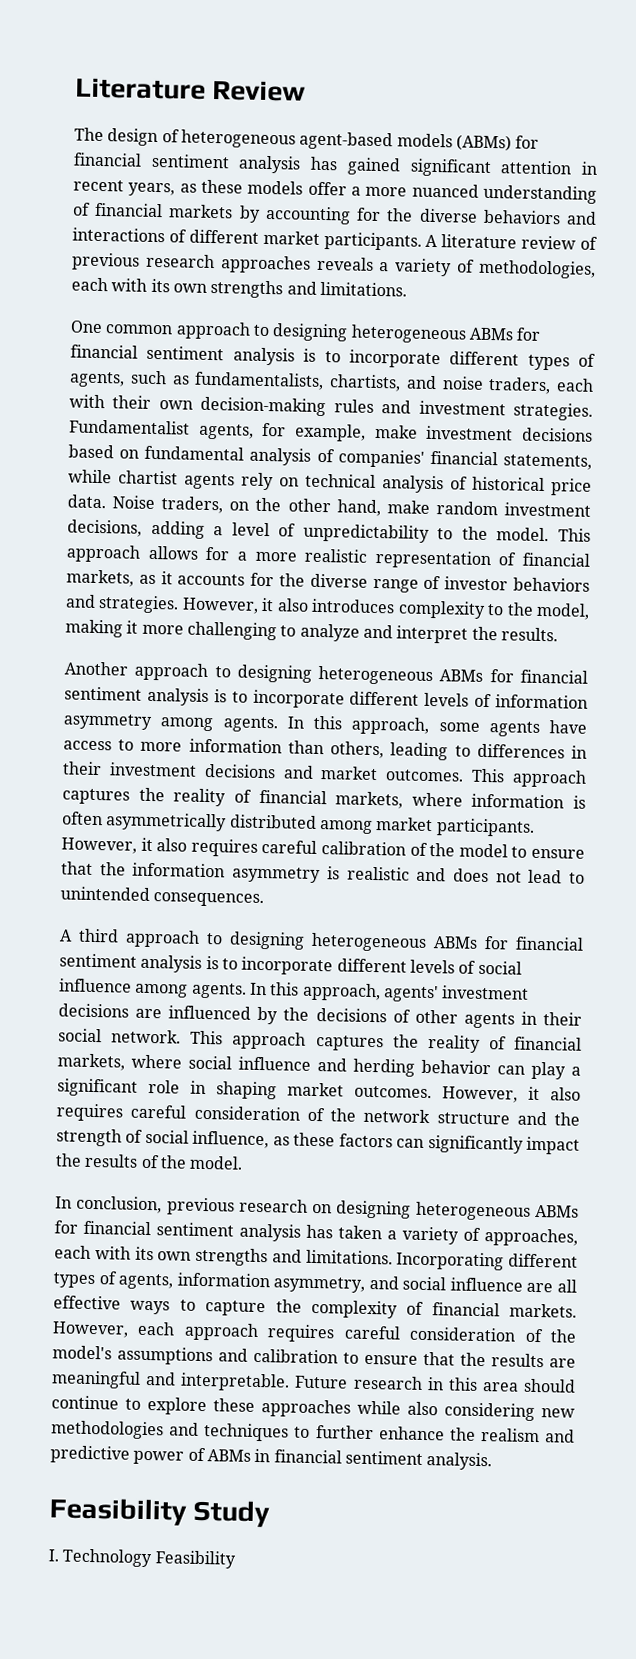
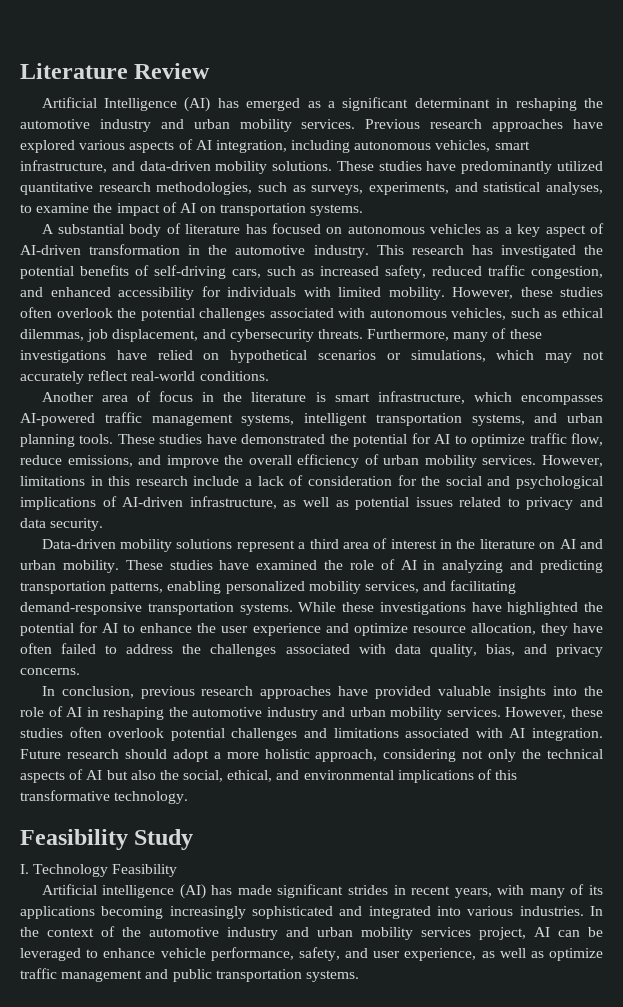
- The design of heterogeneous agent-based models (ABMs) for financial sentiment analysis has gained significant attention in recent years, as these models offer a more nuanced understanding of financial markets by accounting for the diverse behaviors and interactions of different market participants. A literature review of previous research approaches reveals a variety of methodologies, each with its own strengths and limitations.
- One common approach to designing heterogeneous ABMs for financial sentiment analysis is to incorporate different types of agents, such as fundamentalists, chartists, and noise traders, each with their own decision-making rules and investment strategies. Fundamentalist agents, for example, make investment decisions based on fundamental analysis of companies' financial statements, while chartist agents rely on technical analysis of historical price data. Noise traders, on the other hand, make random investment decisions, adding a level of unpredictability to the model. This approach allows for a more realistic representation of financial markets, as it accounts for the diverse range of investor behaviors and strategies. However, it also introduces complexity to the model, making it more challenging to analyze and interpret the results.
- Another approach to designing heterogeneous ABMs for financial sentiment analysis is to incorporate different levels of information asymmetry among agents. In this approach, some agents have access to more information than others, leading to differences in their investment decisions and market outcomes. This approach captures the reality of financial markets, where information is often asymmetrically distributed among market participants. However, it also requires careful calibration of the model to ensure that the information asymmetry is realistic and does not lead to unintended consequences.
- A third approach to designing heterogeneous ABMs for financial sentiment analysis is to incorporate different levels of social influence among agents. In this approach, agents' investment decisions are influenced by the decisions of other agents in their social network. This approach captures the reality of financial markets, where social influence and herding behavior can play a significant role in shaping market outcomes. However, it also requires careful consideration of the network structure and the strength of social influence, as these factors can significantly impact the results of the model.
- In conclusion, previous research on designing heterogeneous ABMs for financial sentiment analysis has taken a variety of approaches, each with its own strengths and limitations. Incorporating different types of agents, information asymmetry, and social influence are all effective ways to capture the complexity of financial markets. However, each approach requires careful consideration of the model's assumptions and calibration to ensure that the results are meaningful and interpretable. Future research in this area should continue to explore these approaches while also considering new methodologies and techniques to further enhance the realism and predictive power of ABMs in financial sentiment analysis.
+ Artificial Intelligence (AI) has emerged as a significant determinant in reshaping the automotive industry and urban mobility services. Previous research approaches have explored various aspects of AI integration, including autonomous vehicles, smart infrastructure, and data-driven mobility solutions. These studies have predominantly utilized quantitative research methodologies, such as surveys, experiments, and statistical analyses, to examine the impact of AI on transportation systems.
+ A substantial body of literature has focused on autonomous vehicles as a key aspect of AI-driven transformation in the automotive industry. This research has investigated the potential benefits of self-driving cars, such as increased safety, reduced traffic congestion, and enhanced accessibility for individuals with limited mobility. However, these studies often overlook the potential challenges associated with autonomous vehicles, such as ethical dilemmas, job displacement, and cybersecurity threats. Furthermore, many of these investigations have relied on hypothetical scenarios or simulations, which may not accurately reflect real-world conditions.
+ Another area of focus in the literature is smart infrastructure, which encompasses AI-powered traffic management systems, intelligent transportation systems, and urban planning tools. These studies have demonstrated the potential for AI to optimize traffic flow, reduce emissions, and improve the overall efficiency of urban mobility services. However, limitations in this research include a lack of consideration for the social and psychological implications of AI-driven infrastructure, as well as potential issues related to privacy and data security.
+ Data-driven mobility solutions represent a third area of interest in the literature on AI and urban mobility. These studies have examined the role of AI in analyzing and predicting transportation patterns, enabling personalized mobility services, and facilitating demand-responsive transportation systems. While these investigations have highlighted the potential for AI to enhance the user experience and optimize resource allocation, they have often failed to address the challenges associated with data quality, bias, and privacy concerns.
+ In conclusion, previous research approaches have provided valuable insights into the role of AI in reshaping the automotive industry and urban mobility services. However, these studies often overlook potential challenges and limitations associated with AI integration. Future research should adopt a more holistic approach, considering not only the technical aspects of AI but also the social, ethical, and environmental implications of this transformative technology.
+ Artificial intelligence (AI) has made significant strides in recent years, with many of its applications becoming increasingly sophisticated and integrated into various industries. In the context of the automotive industry and urban mobility services project, AI can be leveraged to enhance vehicle performance, safety, and user experience, as well as optimize traffic management and public transportation systems.

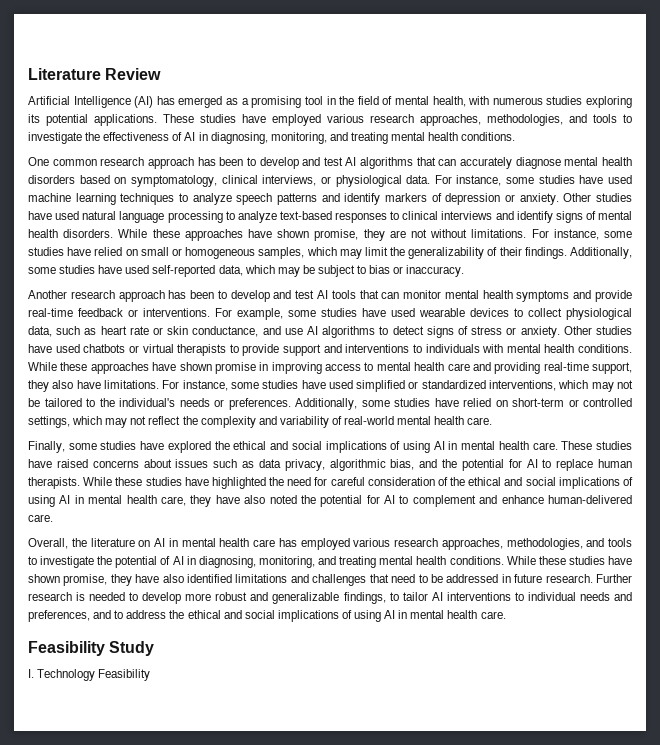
- Artificial Intelligence (AI) has emerged as a significant determinant in reshaping the automotive industry and urban mobility services. Previous research approaches have explored various aspects of AI integration, including autonomous vehicles, smart infrastructure, and data-driven mobility solutions. These studies have predominantly utilized quantitative research methodologies, such as surveys, experiments, and statistical analyses, to examine the impact of AI on transportation systems.
- A substantial body of literature has focused on autonomous vehicles as a key aspect of AI-driven transformation in the automotive industry. This research has investigated the potential benefits of self-driving cars, such as increased safety, reduced traffic congestion, and enhanced accessibility for individuals with limited mobility. However, these studies often overlook the potential challenges associated with autonomous vehicles, such as ethical dilemmas, job displacement, and cybersecurity threats. Furthermore, many of these investigations have relied on hypothetical scenarios or simulations, which may not accurately reflect real-world conditions.
- Another area of focus in the literature is smart infrastructure, which encompasses AI-powered traffic management systems, intelligent transportation systems, and urban planning tools. These studies have demonstrated the potential for AI to optimize traffic flow, reduce emissions, and improve the overall efficiency of urban mobility services. However, limitations in this research include a lack of consideration for the social and psychological implications of AI-driven infrastructure, as well as potential issues related to privacy and data security.
- Data-driven mobility solutions represent a third area of interest in the literature on AI and urban mobility. These studies have examined the role of AI in analyzing and predicting transportation patterns, enabling personalized mobility services, and facilitating demand-responsive transportation systems. While these investigations have highlighted the potential for AI to enhance the user experience and optimize resource allocation, they have often failed to address the challenges associated with data quality, bias, and privacy concerns.
- In conclusion, previous research approaches have provided valuable insights into the role of AI in reshaping the automotive industry and urban mobility services. However, these studies often overlook potential challenges and limitations associated with AI integration. Future research should adopt a more holistic approach, considering not only the technical aspects of AI but also the social, ethical, and environmental implications of this transformative technology.
+ Artificial Intelligence (AI) has emerged as a promising tool in the field of mental health, with numerous studies exploring its potential applications. These studies have employed various research approaches, methodologies, and tools to investigate the effectiveness of AI in diagnosing, monitoring, and treating mental health conditions.
+ One common research approach has been to develop and test AI algorithms that can accurately diagnose mental health disorders based on symptomatology, clinical interviews, or physiological data. For instance, some studies have used machine learning techniques to analyze speech patterns and identify markers of depression or anxiety. Other studies have used natural language processing to analyze text-based responses to clinical interviews and identify signs of mental health disorders. While these approaches have shown promise, they are not without limitations. For instance, some studies have relied on small or homogeneous samples, which may limit the generalizability of their findings. Additionally, some studies have used self-reported data, which may be subject to bias or inaccuracy.
+ Another research approach has been to develop and test AI tools that can monitor mental health symptoms and provide real-time feedback or interventions. For example, some studies have used wearable devices to collect physiological data, such as heart rate or skin conductance, and use AI algorithms to detect signs of stress or anxiety. Other studies have used chatbots or virtual therapists to provide support and interventions to individuals with mental health conditions. While these approaches have shown promise in improving access to mental health care and providing real-time support, they also have limitations. For instance, some studies have used simplified or standardized interventions, which may not be tailored to the individual's needs or preferences. Additionally, some studies have relied on short-term or controlled settings, which may not reflect the complexity and variability of real-world mental health care.
+ Finally, some studies have explored the ethical and social implications of using AI in mental health care. These studies have raised concerns about issues such as data privacy, algorithmic bias, and the potential for AI to replace human therapists. While these studies have highlighted the need for careful consideration of the ethical and social implications of using AI in mental health care, they have also noted the potential for AI to complement and enhance human-delivered care.
+ Overall, the literature on AI in mental health care has employed various research approaches, methodologies, and tools to investigate the potential of AI in diagnosing, monitoring, and treating mental health conditions. While these studies have shown promise, they have also identified limitations and challenges that need to be addressed in future research. Further research is needed to develop more robust and generalizable findings, to tailor AI interventions to individual needs and preferences, and to address the ethical and social implications of using AI in mental health care.
- Artificial intelligence (AI) has made significant strides in recent years, with many of its applications becoming increasingly sophisticated and integrated into various industries. In the context of the automotive industry and urban mobility services project, AI can be leveraged to enhance vehicle performance, safety, and user experience, as well as optimize traffic management and public transportation systems.

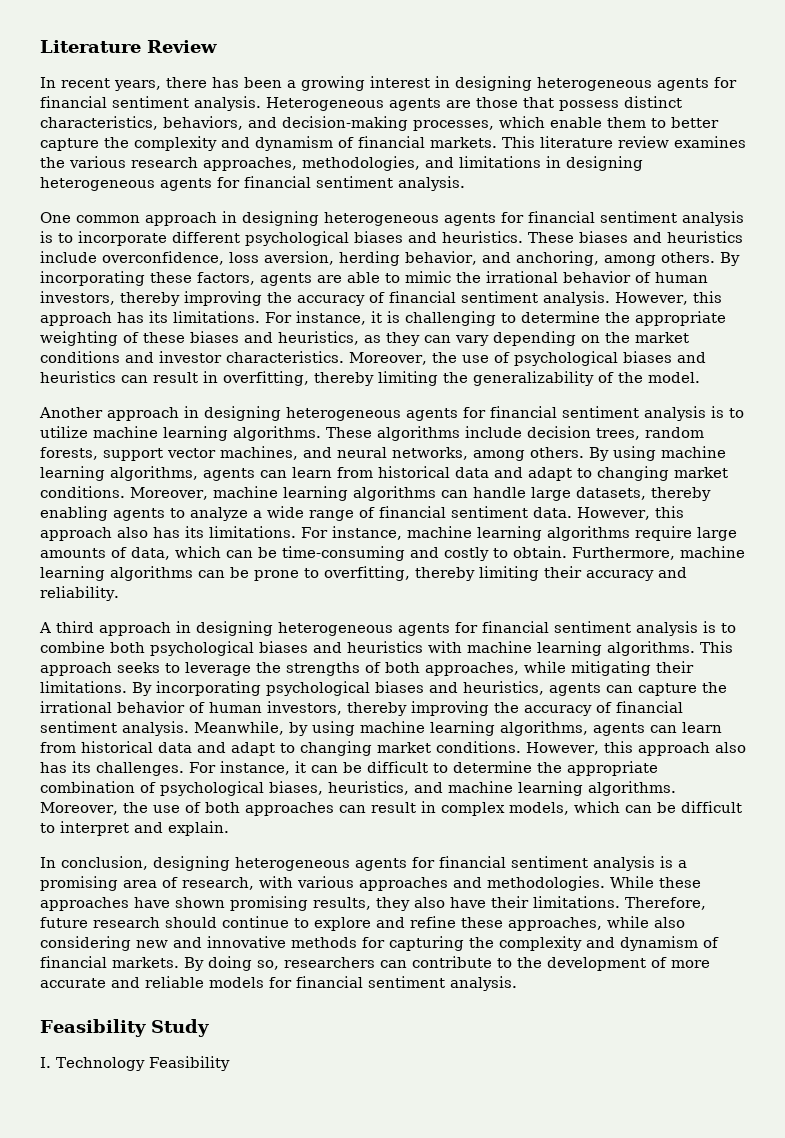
- Artificial Intelligence (AI) has emerged as a promising tool in the field of mental health, with numerous studies exploring its potential applications. These studies have employed various research approaches, methodologies, and tools to investigate the effectiveness of AI in diagnosing, monitoring, and treating mental health conditions.
- One common research approach has been to develop and test AI algorithms that can accurately diagnose mental health disorders based on symptomatology, clinical interviews, or physiological data. For instance, some studies have used machine learning techniques to analyze speech patterns and identify markers of depression or anxiety. Other studies have used natural language processing to analyze text-based responses to clinical interviews and identify signs of mental health disorders. While these approaches have shown promise, they are not without limitations. For instance, some studies have relied on small or homogeneous samples, which may limit the generalizability of their findings. Additionally, some studies have used self-reported data, which may be subject to bias or inaccuracy.
- Another research approach has been to develop and test AI tools that can monitor mental health symptoms and provide real-time feedback or interventions. For example, some studies have used wearable devices to collect physiological data, such as heart rate or skin conductance, and use AI algorithms to detect signs of stress or anxiety. Other studies have used chatbots or virtual therapists to provide support and interventions to individuals with mental health conditions. While these approaches have shown promise in improving access to mental health care and providing real-time support, they also have limitations. For instance, some studies have used simplified or standardized interventions, which may not be tailored to the individual's needs or preferences. Additionally, some studies have relied on short-term or controlled settings, which may not reflect the complexity and variability of real-world mental health care.
- Finally, some studies have explored the ethical and social implications of using AI in mental health care. These studies have raised concerns about issues such as data privacy, algorithmic bias, and the potential for AI to replace human therapists. While these studies have highlighted the need for careful consideration of the ethical and social implications of using AI in mental health care, they have also noted the potential for AI to complement and enhance human-delivered care.
- Overall, the literature on AI in mental health care has employed various research approaches, methodologies, and tools to investigate the potential of AI in diagnosing, monitoring, and treating mental health conditions. While these studies have shown promise, they have also identified limitations and challenges that need to be addressed in future research. Further research is needed to develop more robust and generalizable findings, to tailor AI interventions to individual needs and preferences, and to address the ethical and social implications of using AI in mental health care.
+ In recent years, there has been a growing interest in designing heterogeneous agents for financial sentiment analysis. Heterogeneous agents are those that possess distinct characteristics, behaviors, and decision-making processes, which enable them to better capture the complexity and dynamism of financial markets. This literature review examines the various research approaches, methodologies, and limitations in designing heterogeneous agents for financial sentiment analysis.
+ One common approach in designing heterogeneous agents for financial sentiment analysis is to incorporate different psychological biases and heuristics. These biases and heuristics include overconfidence, loss aversion, herding behavior, and anchoring, among others. By incorporating these factors, agents are able to mimic the irrational behavior of human investors, thereby improving the accuracy of financial sentiment analysis. However, this approach has its limitations. For instance, it is challenging to determine the appropriate weighting of these biases and heuristics, as they can vary depending on the market conditions and investor characteristics. Moreover, the use of psychological biases and heuristics can result in overfitting, thereby limiting the generalizability of the model.
+ Another approach in designing heterogeneous agents for financial sentiment analysis is to utilize machine learning algorithms. These algorithms include decision trees, random forests, support vector machines, and neural networks, among others. By using machine learning algorithms, agents can learn from historical data and adapt to changing market conditions. Moreover, machine learning algorithms can handle large datasets, thereby enabling agents to analyze a wide range of financial sentiment data. However, this approach also has its limitations. For instance, machine learning algorithms require large amounts of data, which can be time-consuming and costly to obtain. Furthermore, machine learning algorithms can be prone to overfitting, thereby limiting their accuracy and reliability.
+ A third approach in designing heterogeneous agents for financial sentiment analysis is to combine both psychological biases and heuristics with machine learning algorithms. This approach seeks to leverage the strengths of both approaches, while mitigating their limitations. By incorporating psychological biases and heuristics, agents can capture the irrational behavior of human investors, thereby improving the accuracy of financial sentiment analysis. Meanwhile, by using machine learning algorithms, agents can learn from historical data and adapt to changing market conditions. However, this approach also has its challenges. For instance, it can be difficult to determine the appropriate combination of psychological biases, heuristics, and machine learning algorithms. Moreover, the use of both approaches can result in complex models, which can be difficult to interpret and explain.
+ In conclusion, designing heterogeneous agents for financial sentiment analysis is a promising area of research, with various approaches and methodologies. While these approaches have shown promising results, they also have their limitations. Therefore, future research should continue to explore and refine these approaches, while also considering new and innovative methods for capturing the complexity and dynamism of financial markets. By doing so, researchers can contribute to the development of more accurate and reliable models for financial sentiment analysis.

